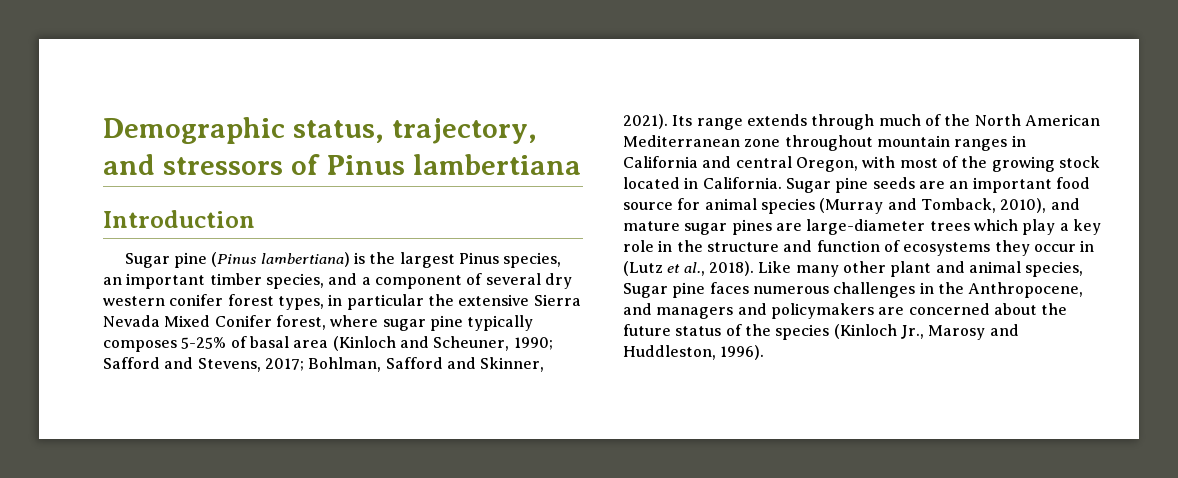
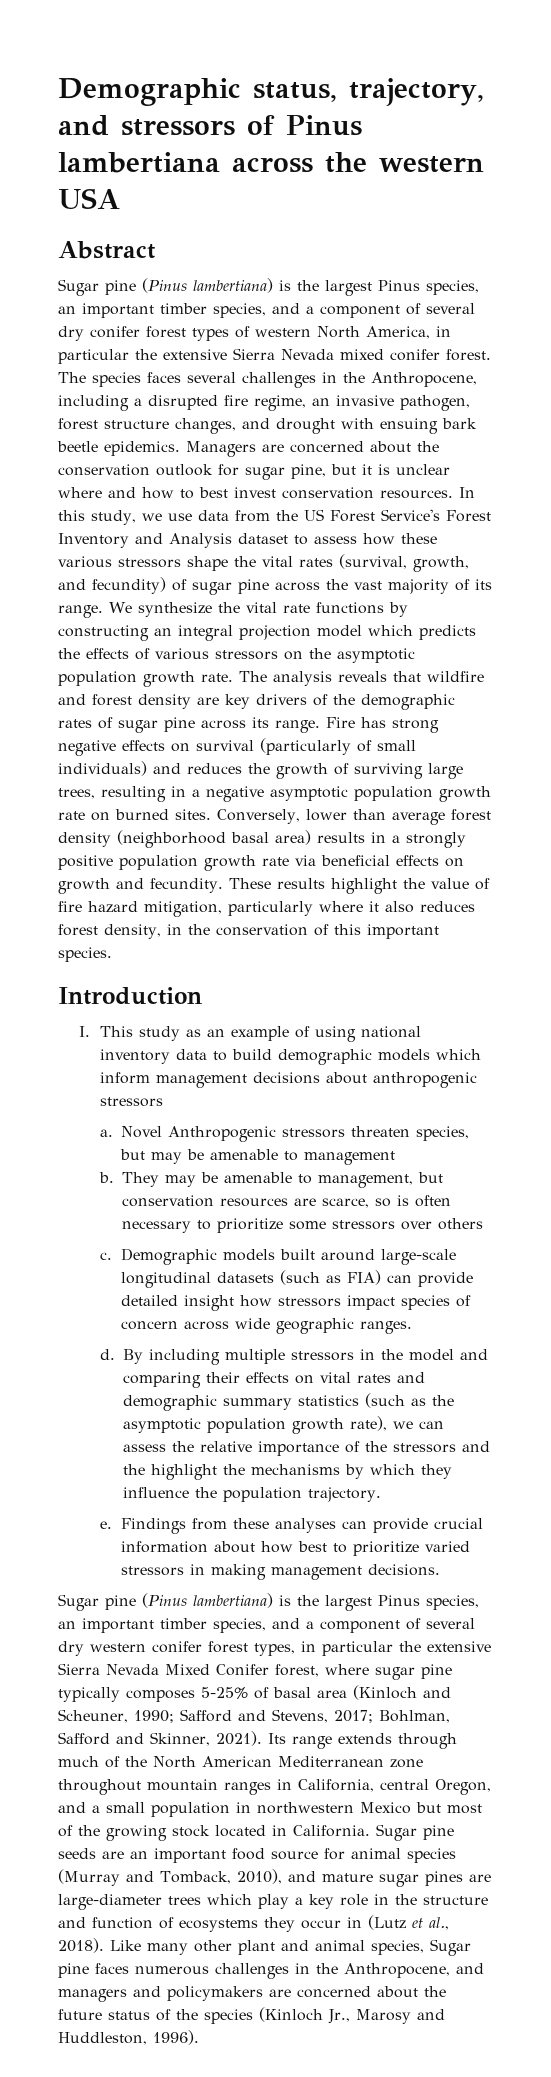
- Demographic status, trajectory, and stressors of Pinus lambertiana
+ Demographic status, trajectory, and stressors of Pinus lambertiana across the western USA
+ Abstract
+ Sugar pine (Pinus lambertiana) is the largest Pinus species, an important timber species, and a component of several dry conifer forest types of western North America, in particular the extensive Sierra Nevada mixed conifer forest. The species faces several challenges in the Anthropocene, including a disrupted fire regime, an invasive pathogen, forest structure changes, and drought with ensuing bark beetle epidemics. Managers are concerned about the conservation outlook for sugar pine, but it is unclear where and how to best invest conservation resources. In this study, we use data from the US Forest Service's Forest Inventory and Analysis dataset to assess how these various stressors shape the vital rates (survival, growth, and fecundity) of sugar pine across the vast majority of its range. We synthesize the vital rate functions by constructing an integral projection model which predicts the effects of various stressors on the asymptotic population growth rate. The analysis reveals that wildfire and forest density are key drivers of the demographic rates of sugar pine across its range. Fire has strong negative effects on survival (particularly of small individuals) and reduces the growth of surviving large trees, resulting in a negative asymptotic population growth rate on burned sites. Conversely, lower than average forest density (neighborhood basal area) results in a strongly positive population growth rate via beneficial effects on growth and fecundity. These results highlight the value of fire hazard mitigation, particularly where it also reduces forest density, in the conservation of this important species.
  Introduction
+ I. This study as an example of using national inventory data to build demographic models which inform management decisions about anthropogenic stressors
+ a. Novel Anthropogenic stressors threaten species, but may be amenable to management
+ b. They may be amenable to management, but conservation resources are scarce, so is often necessary to prioritize some stressors over others
+ c. Demographic models built around large-scale longitudinal datasets (such as FIA) can provide detailed insight how stressors impact species of concern across wide geographic ranges.
+ d. By including multiple stressors in the model and comparing their effects on vital rates and demographic summary statistics (such as the asymptotic population growth rate), we can assess the relative importance of the stressors and the highlight the mechanisms by which they influence the population trajectory.
+ e. Findings from these analyses can provide crucial information about how best to prioritize varied stressors in making management decisions.
- Its range extends through much of the North American Mediterranean zone throughout mountain ranges in California and central Oregon, with most of the growing stock located in California.
+ Its range extends through much of the North American Mediterranean zone throughout mountain ranges in California, central Oregon, and a small population in northwestern Mexico but most of the growing stock located in California.

